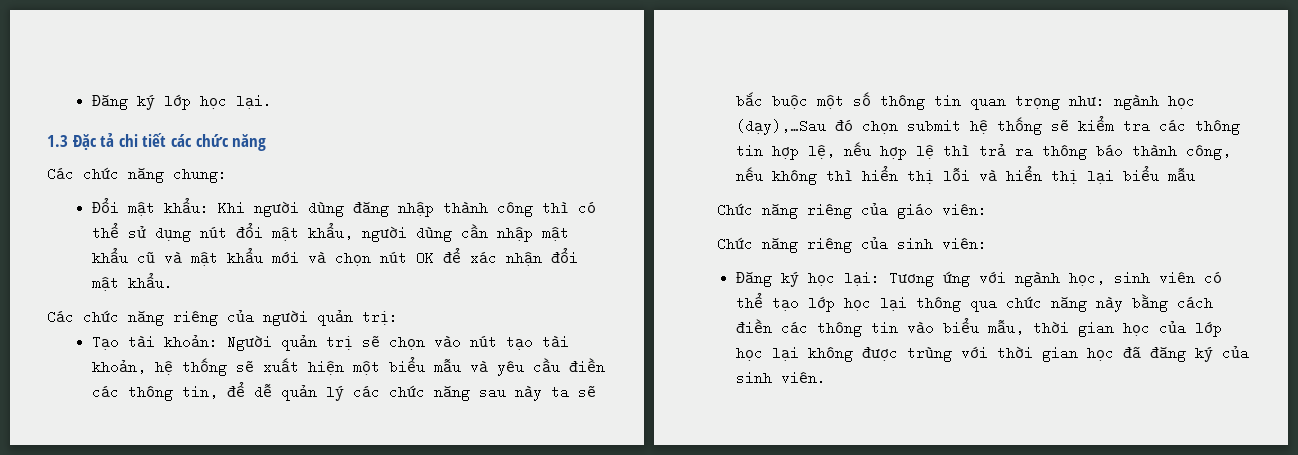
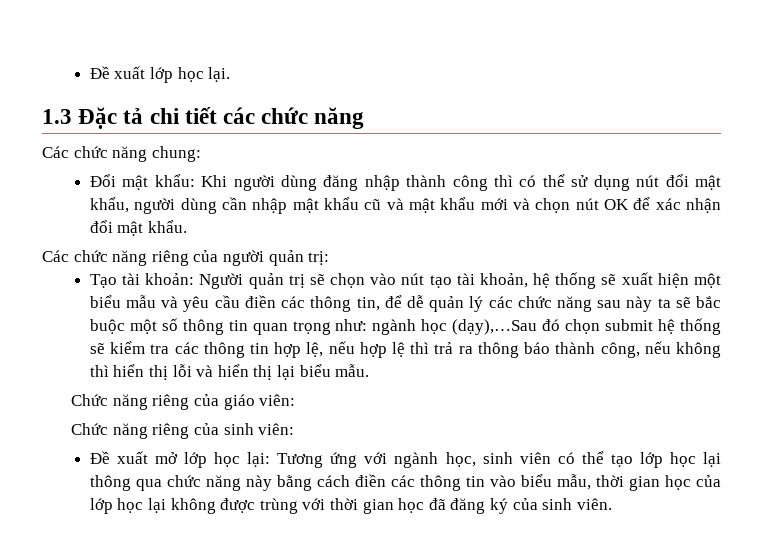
- Đăng ký lớp học lại.
+ Đề xuất lớp học lại.
- ngành học (dạy),…Sau đó chọn submit hệ thống sẽ kiểm tra các thông tin hợp lệ, nếu hợp lệ thì trả ra thông báo thành công, nếu không thì hiển thị lỗi và hiển thị lại biểu mẫu
+ ngành học (dạy),…Sau đó chọn submit hệ thống sẽ kiểm tra các thông tin hợp lệ, nếu hợp lệ thì trả ra thông báo thành công, nếu không thì hiển thị lỗi và hiển thị lại biểu mẫu.
- Đăng ký học lại: Tương ứng với ngành học, sinh viên có thể tạo lớp học lại thông qua chức năng này bằng cách điền các thông tin vào biểu mẫu, thời gian học của lớp học lại không được trùng với thời gian học đã đăng ký của sinh viên.
+ Đề xuất mở lớp học lại: Tương ứng với ngành học, sinh viên có thể tạo lớp học lại thông qua chức năng này bằng cách điền các thông tin vào biểu mẫu, thời gian học của lớp học lại không được trùng với thời gian học đã đăng ký của sinh viên.

